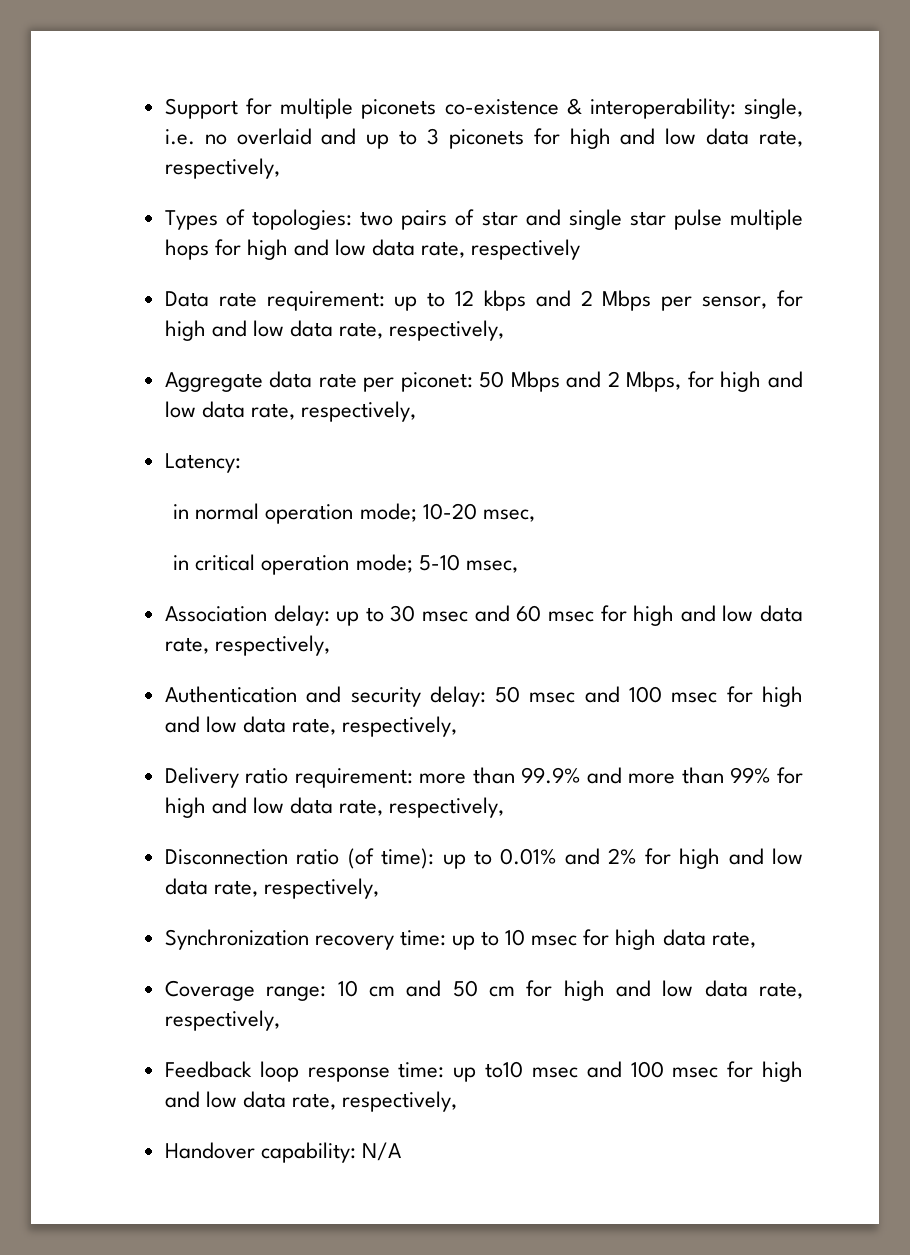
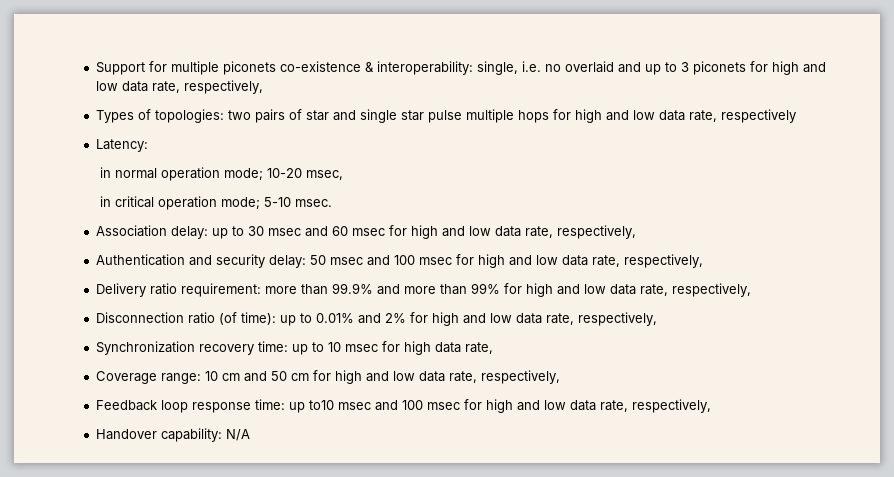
- Data rate requirement: up to 12 kbps and 2 Mbps per sensor, for high and low data rate, respectively,
- Aggregate data rate per piconet: 50 Mbps and 2 Mbps, for high and low data rate, respectively,
- in critical operation mode; 5-10 msec,
+ in critical operation mode; 5-10 msec.

